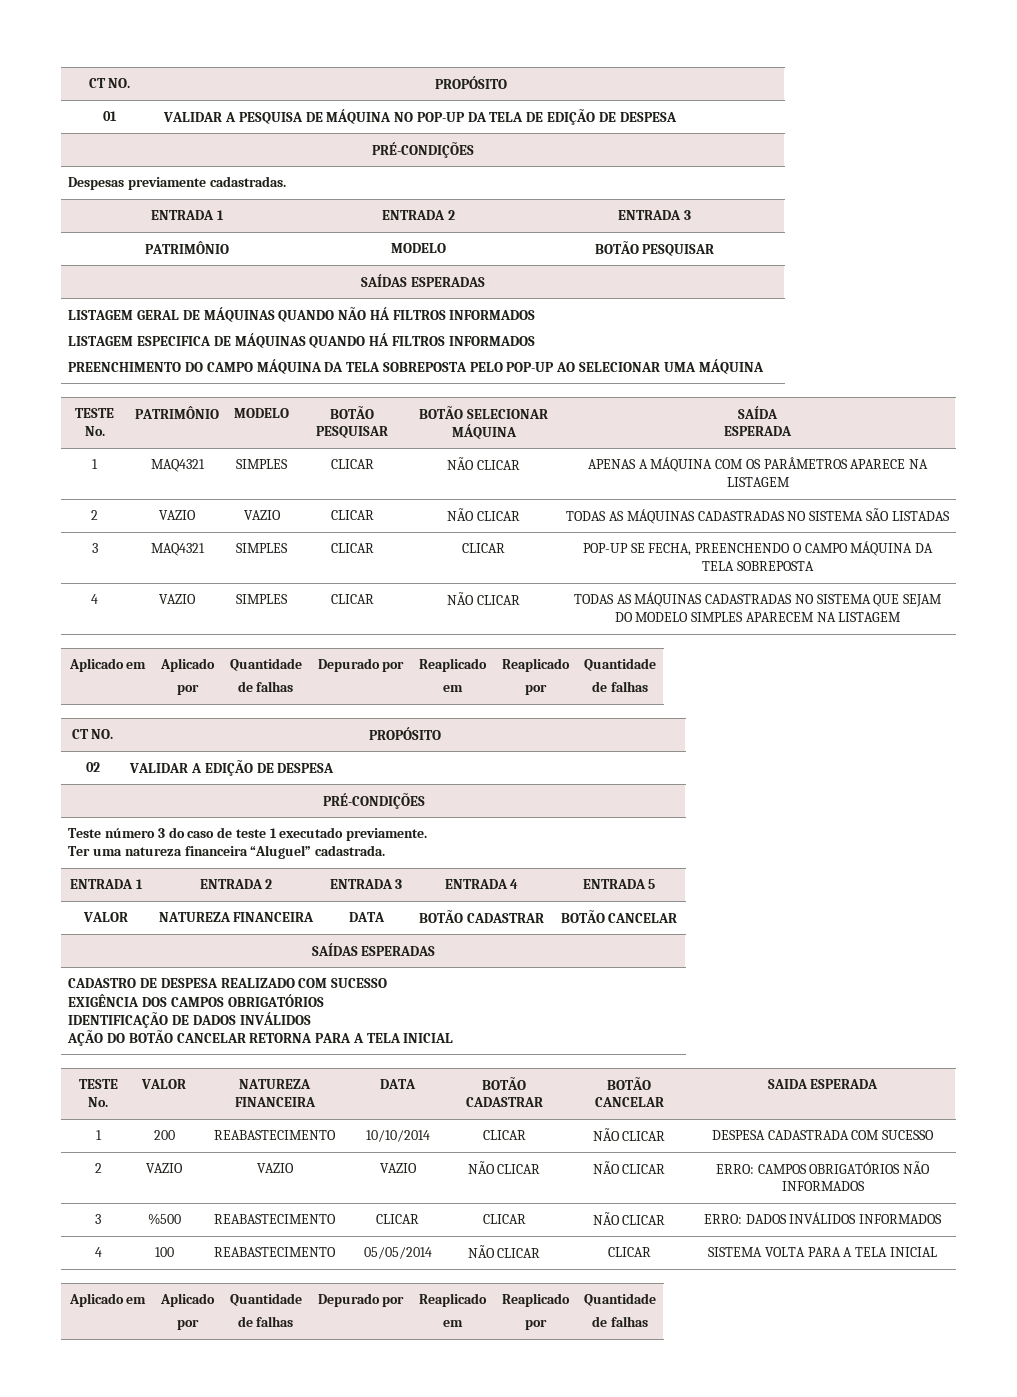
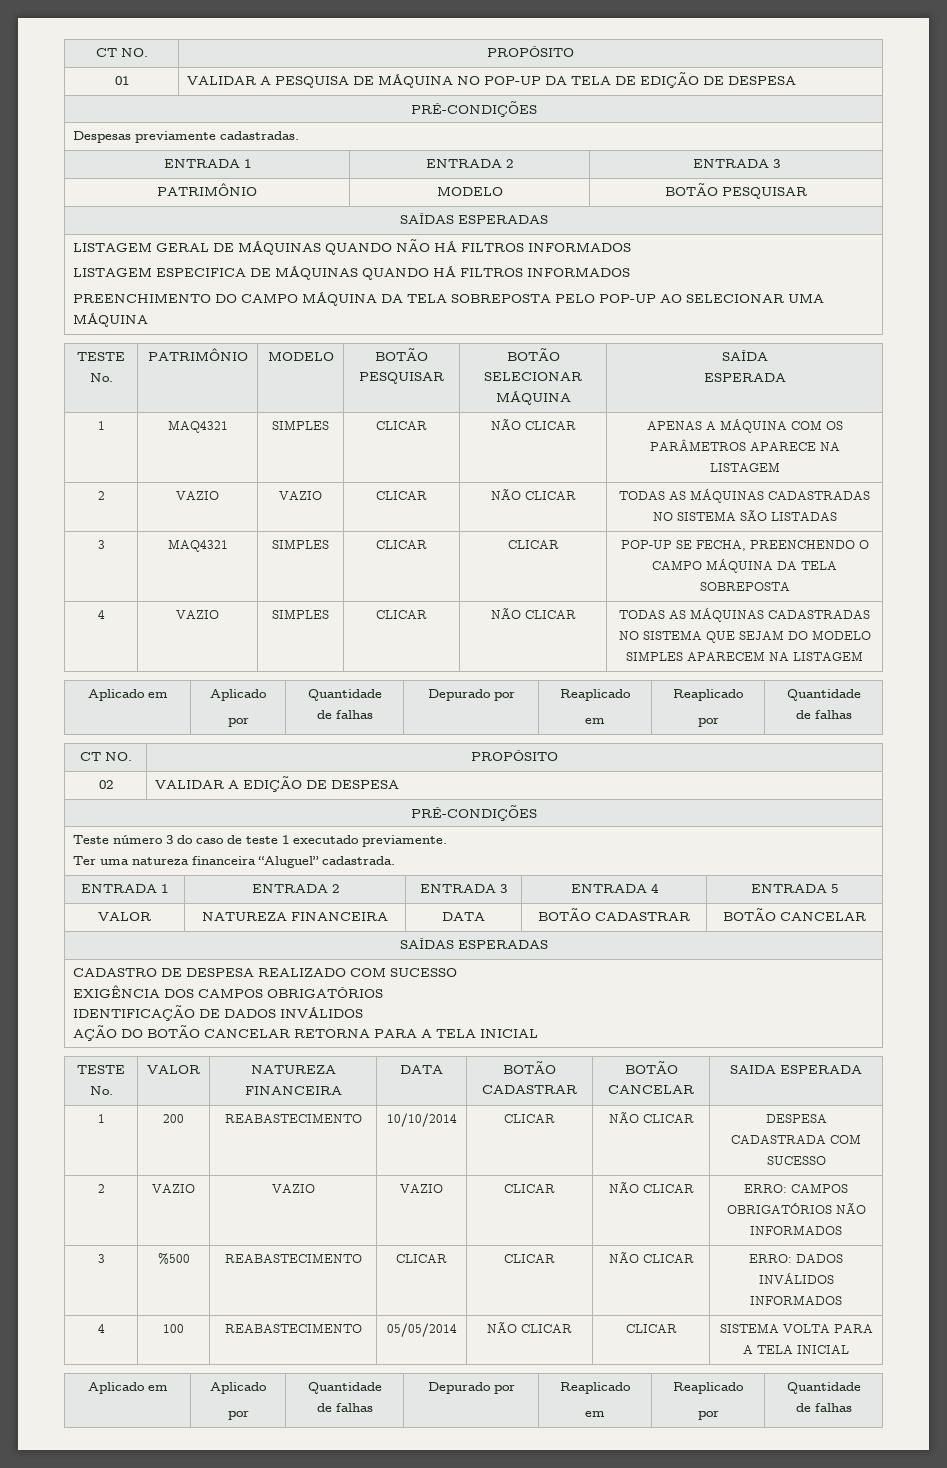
- 2 | VAZIO | VAZIO | VAZIO | NÃO CLICAR | NÃO CLICAR | ERRO: CAMPOS OBRIGATÓRIOS NÃO INFORMADOS
+ 2 | VAZIO | VAZIO | VAZIO | CLICAR | NÃO CLICAR | ERRO: CAMPOS OBRIGATÓRIOS NÃO INFORMADOS

